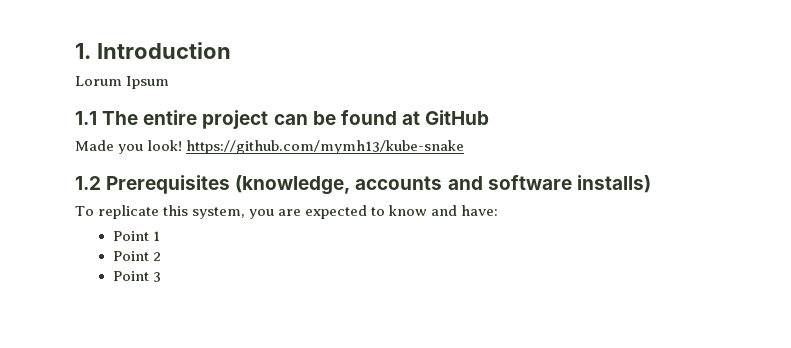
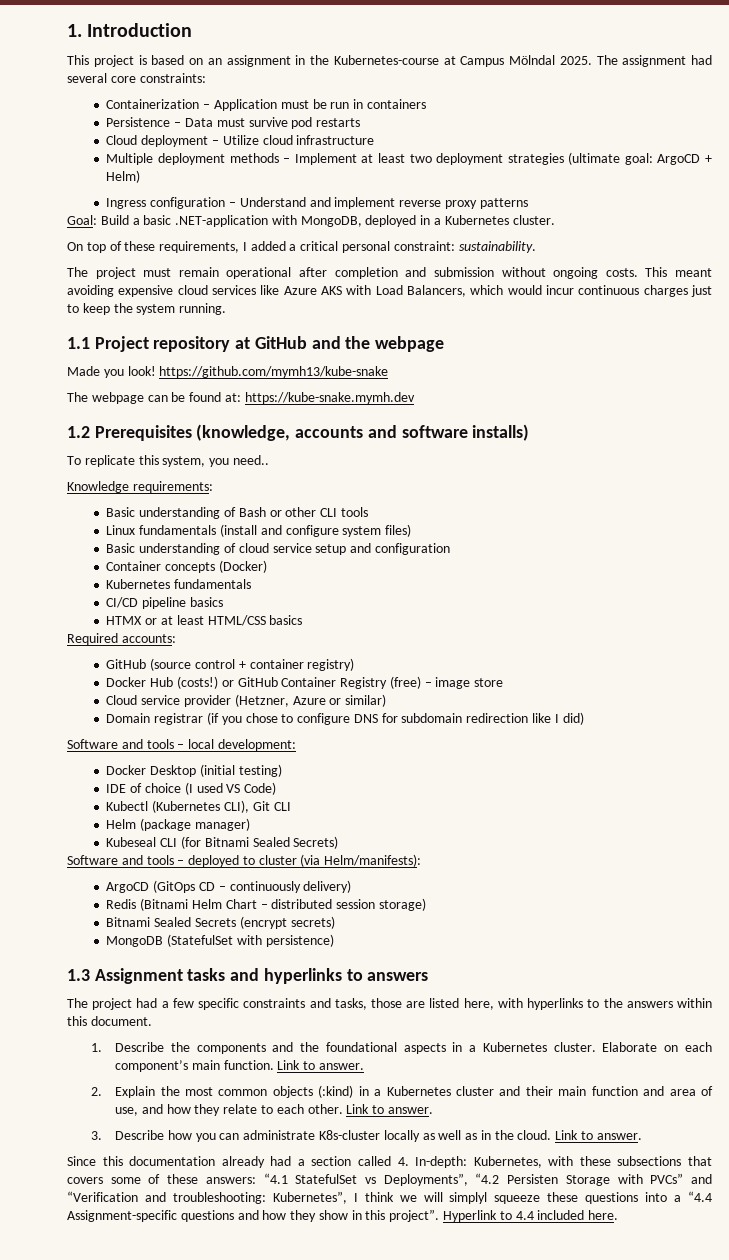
- Lorum Ipsum
- 1.1 The entire project can be found at GitHub
+ This project is based on an assignment in the Kubernetes-course at Campus Mölndal 2025. The assignment had several core constraints:
+ Containerization – Application must be run in containers
+ Persistence – Data must survive pod restarts
+ Cloud deployment – Utilize cloud infrastructure
+ Multiple deployment methods – Implement at least two deployment strategies (ultimate goal: ArgoCD + Helm)
+ Ingress configuration – Understand and implement reverse proxy patterns
+ Goal: Build a basic .NET-application with MongoDB, deployed in a Kubernetes cluster.
+ On top of these requirements, I added a critical personal constraint: sustainability.
+ The project must remain operational after completion and submission without ongoing costs. This meant avoiding expensive cloud services like Azure AKS with Load Balancers, which would incur continuous charges just to keep the system running.
+ 1.1 Project repository at GitHub and the webpage
+ The webpage can be found at: https://kube-snake.mymh.dev
- To replicate this system, you are expected to know and have:
- Point 1
- Point 2
- Point 3
+ To replicate this system, you need..
+ Knowledge requirements:
+ Basic understanding of Bash or other CLI tools
+ Linux fundamentals (install and configure system files)
+ Basic understanding of cloud service setup and configuration
+ Container concepts (Docker)
+ Kubernetes fundamentals
+ CI/CD pipeline basics
+ HTMX or at least HTML/CSS basics
+ Required accounts:
+ GitHub (source control + container registry)
+ Docker Hub (costs!) or GitHub Container Registry (free) – image store
+ Cloud service provider (Hetzner, Azure or similar)
+ Domain registrar (if you chose to configure DNS for subdomain redirection like I did)
+ Software and tools – local development:
+ Docker Desktop (initial testing)
+ IDE of choice (I used VS Code)
+ Kubectl (Kubernetes CLI), Git CLI
+ Helm (package manager)
+ Kubeseal CLI (for Bitnami Sealed Secrets)
+ Software and tools – deployed to cluster (via Helm/manifests):
+ ArgoCD (GitOps CD – continuously delivery)
+ Redis (Bitnami Helm Chart – distributed session storage)
+ Bitnami Sealed Secrets (encrypt secrets)
+ MongoDB (StatefulSet with persistence)
+ 1.3 Assignment tasks and hyperlinks to answers
+ The project had a few specific constraints and tasks, those are listed here, with hyperlinks to the answers within this document.
+ 1. Describe the components and the foundational aspects in a Kubernetes cluster. Elaborate on each component’s main function. Link to answer.
+ 2. Explain the most common objects (:kind) in a Kubernetes cluster and their main function and area of use, and how they relate to each other. Link to answer.
+ 3. Describe how you can administrate K8s-cluster locally as well as in the cloud. Link to answer.
+ Since this documentation already had a section called 4. In-depth: Kubernetes, with these subsections that covers some of these answers: “4.1 StatefulSet vs Deployments”, “4.2 Persisten Storage with PVCs” and “Verification and troubleshooting: Kubernetes”, I think we will simplyl squeeze these questions into a “4.4 Assignment-specific questions and how they show in this project”. Hyperlink to 4.4 included here.

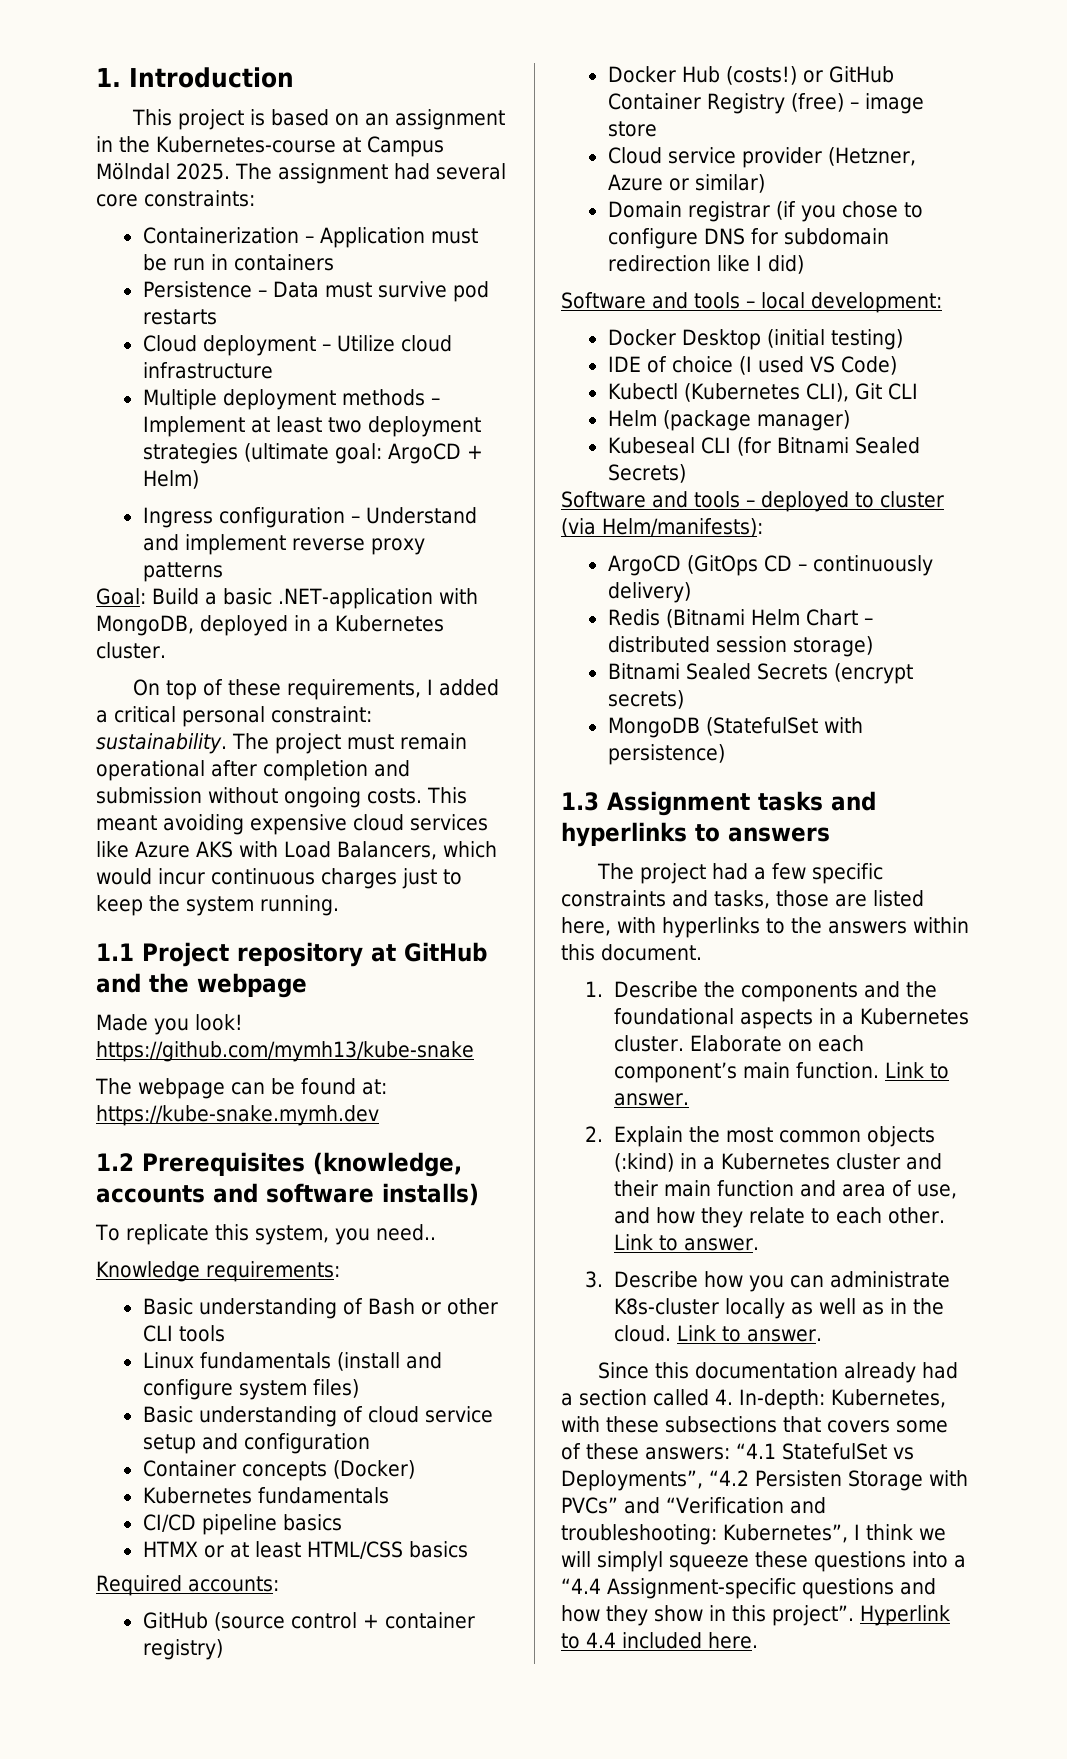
- On top of these requirements, I added a critical personal constraint: sustainability.
- The project must remain operational after completion and submission without ongoing costs.
+ On top of these requirements, I added a critical personal constraint: sustainability. The project must remain operational after completion and submission without ongoing costs.

